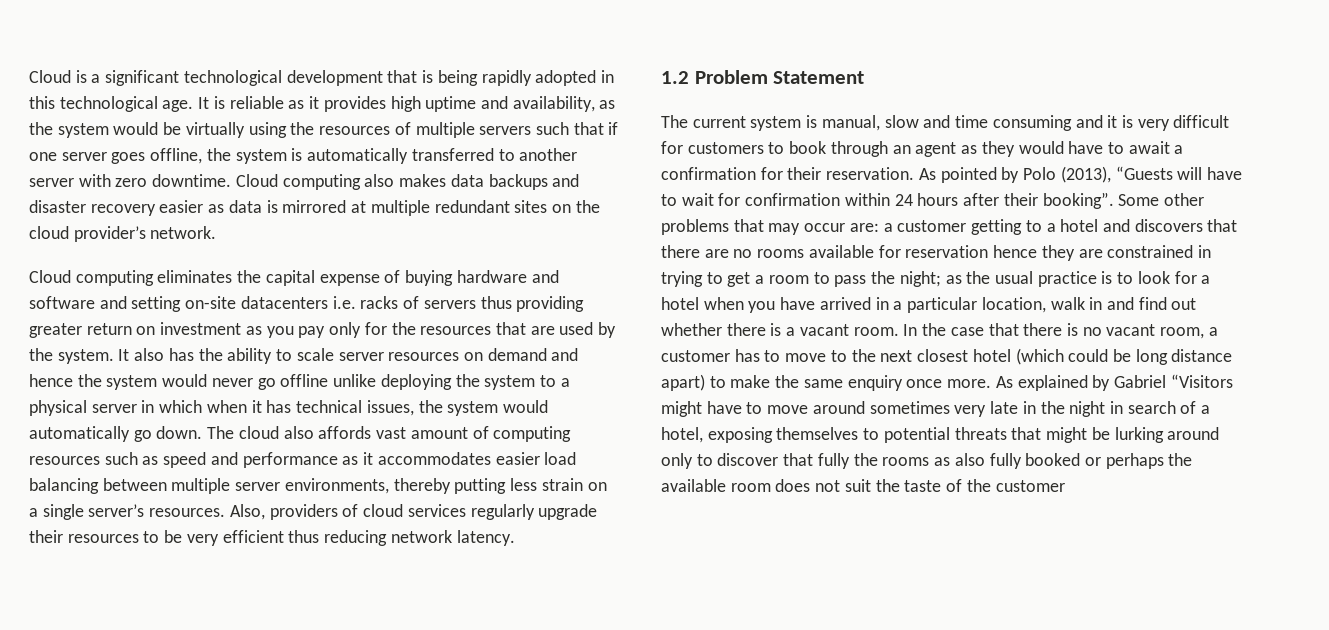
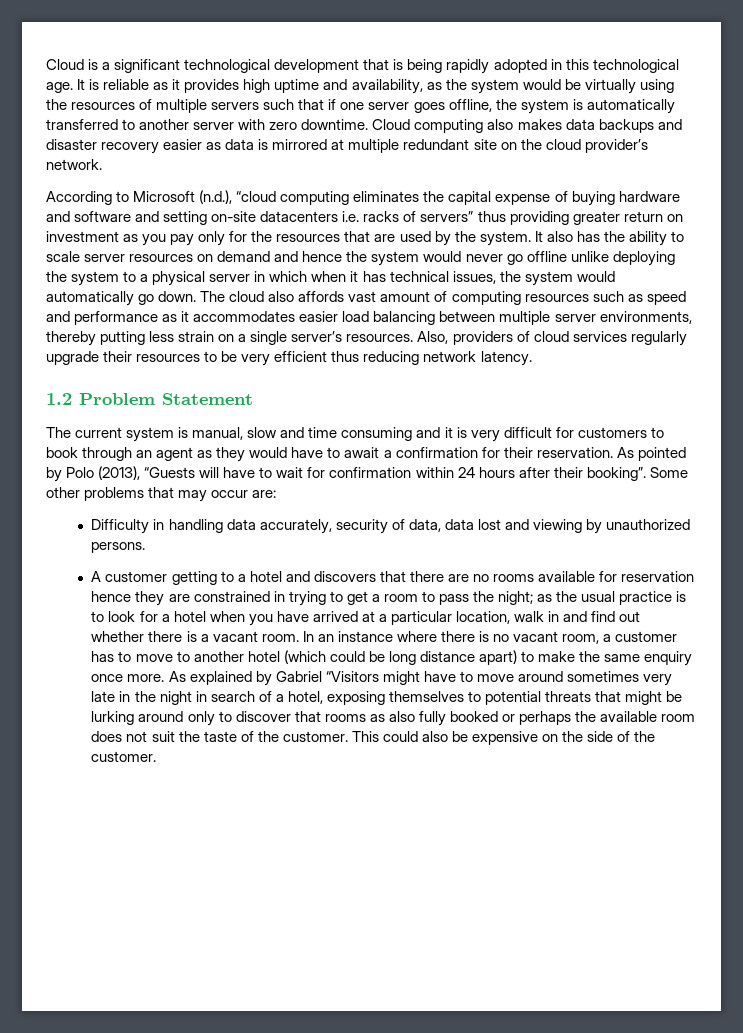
- Cloud computing also makes data backups and disaster recovery easier as data is mirrored at multiple redundant sites on the cloud provider’s network.
+ Cloud computing also makes data backups and disaster recovery easier as data is mirrored at multiple redundant site on the cloud provider’s network.
- Cloud computing eliminates the capital expense of buying hardware and software and setting on-site datacenters i.e. racks of servers thus providing greater return on investment as you pay only for the resources that are used by the system.
+ According to Microsoft (n.d.), “cloud computing eliminates the capital expense of buying hardware and software and setting on-site datacenters i.e. racks of servers” thus providing greater return on investment as you pay only for the resources that are used by the system.
- Some other problems that may occur are: a customer getting to a hotel and discovers that there are no rooms available for reservation hence they are constrained in trying to get a room to pass the night;
+ Some other problems that may occur are:
+ Difficulty in handling data accurately, security of data, data lost and viewing by unauthorized persons.
+ A customer getting to a hotel and discovers that there are no rooms available for reservation hence they are constrained in trying to get a room to pass the night;
- as the usual practice is to look for a hotel when you have arrived in a particular location, walk in and find out whether there is a vacant room.
+ as the usual practice is to look for a hotel when you have arrived at a particular location, walk in and find out whether there is a vacant room.
- In the case that there is no vacant room, a customer has to move to the next closest hotel (which could be long distance apart) to make the same enquiry once more.
+ In an instance where there is no vacant room, a customer has to move to another hotel (which could be long distance apart) to make the same enquiry once more.
- As explained by Gabriel “Visitors might have to move around sometimes very late in the night in search of a hotel, exposing themselves to potential threats that might be lurking around only to discover that fully the rooms as also fully booked or perhaps the available room does not suit the taste of the customer
+ As explained by Gabriel “Visitors might have to move around sometimes very late in the night in search of a hotel, exposing themselves to potential threats that might be lurking around only to discover that rooms as also fully booked or perhaps the available room does not suit the taste of the customer. This could also be expensive on the side of the customer.

